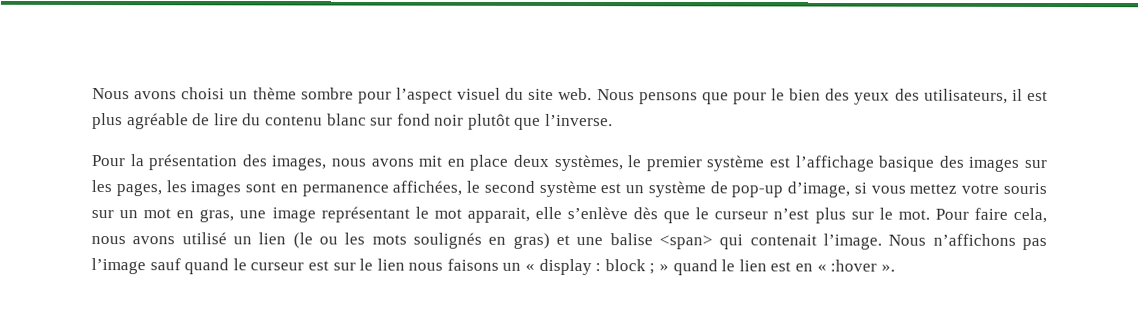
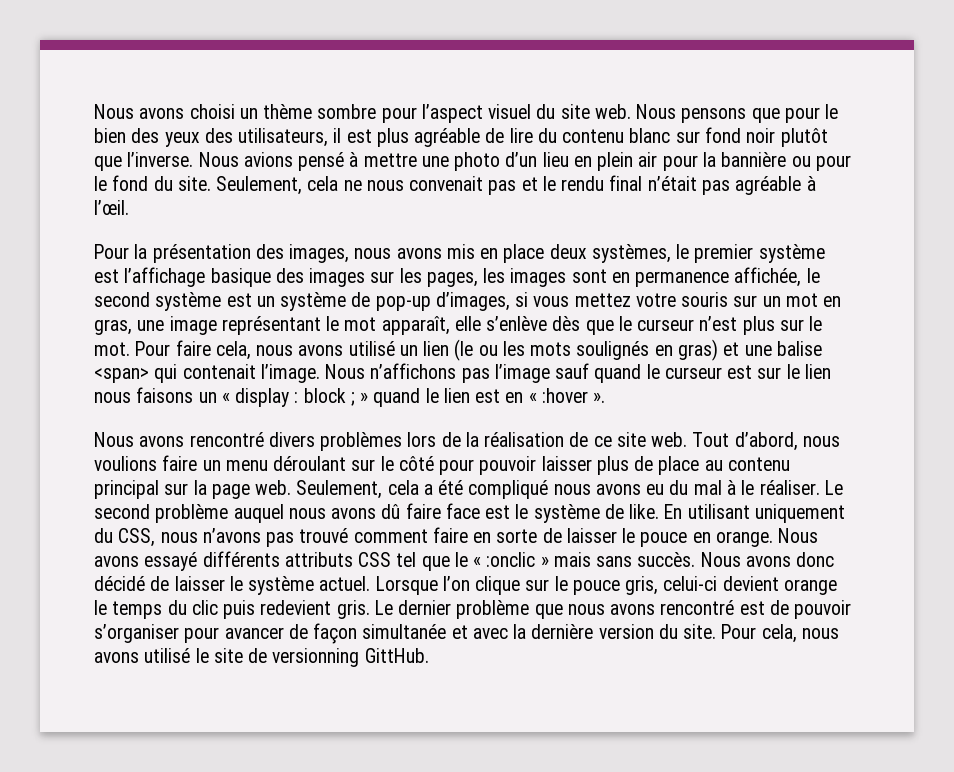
+ Nous avions pensé à mettre une photo d’un lieu en plein air pour la bannière ou pour le fond du site. Seulement, cela ne nous convenait pas et le rendu final n’était pas agréable à l’œil.
- Pour la présentation des images, nous avons mit en place deux systèmes, le premier système est l’affichage basique des images sur les pages, les images sont en permanence affichées, le second système est un système de pop-up d’image, si vous mettez votre souris sur un mot en gras, une image représentant le mot apparait, elle s’enlève dès que le curseur n’est plus sur le mot.
+ Pour la présentation des images, nous avons mis en place deux systèmes, le premier système est l’affichage basique des images sur les pages, les images sont en permanence affichée, le second système est un système de pop-up d’images, si vous mettez votre souris sur un mot en gras, une image représentant le mot apparaît, elle s’enlève dès que le curseur n’est plus sur le mot.
+ Nous avons rencontré divers problèmes lors de la réalisation de ce site web. Tout d’abord, nous voulions faire un menu déroulant sur le côté pour pouvoir laisser plus de place au contenu principal sur la page web. Seulement, cela a été compliqué nous avons eu du mal à le réaliser. Le second problème auquel nous avons dû faire face est le système de like. En utilisant uniquement du CSS, nous n’avons pas trouvé comment faire en sorte de laisser le pouce en orange. Nous avons essayé différents attributs CSS tel que le « :onclic » mais sans succès. Nous avons donc décidé de laisser le système actuel. Lorsque l’on clique sur le pouce gris, celui-ci devient orange le temps du clic puis redevient gris. Le dernier problème que nous avons rencontré est de pouvoir s’organiser pour avancer de façon simultanée et avec la dernière version du site. Pour cela, nous avons utilisé le site de versionning GittHub.

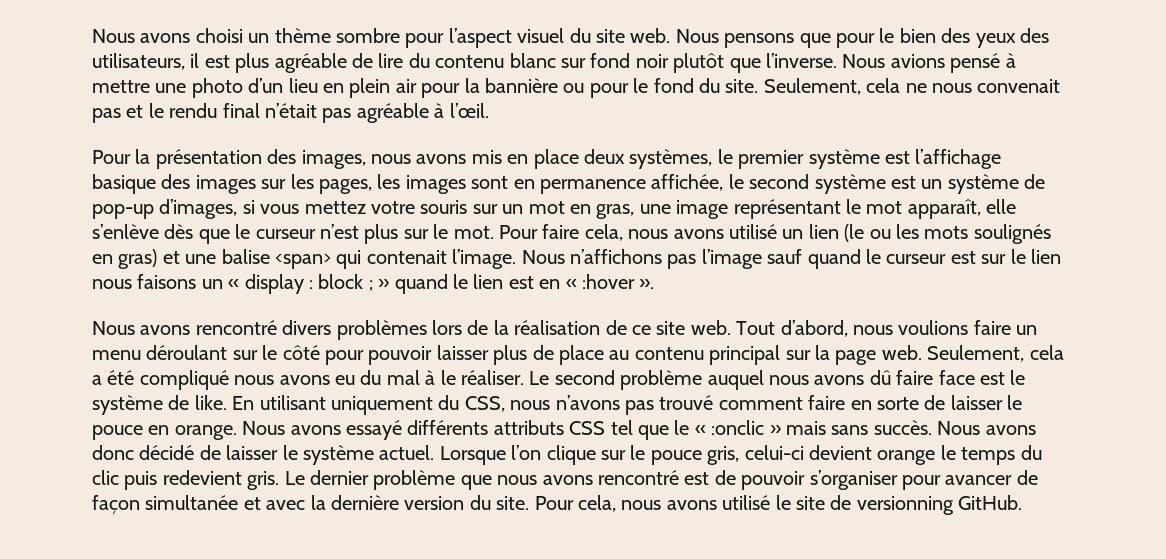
- Pour cela, nous avons utilisé le site de versionning GittHub.
+ Pour cela, nous avons utilisé le site de versionning GitHub.

